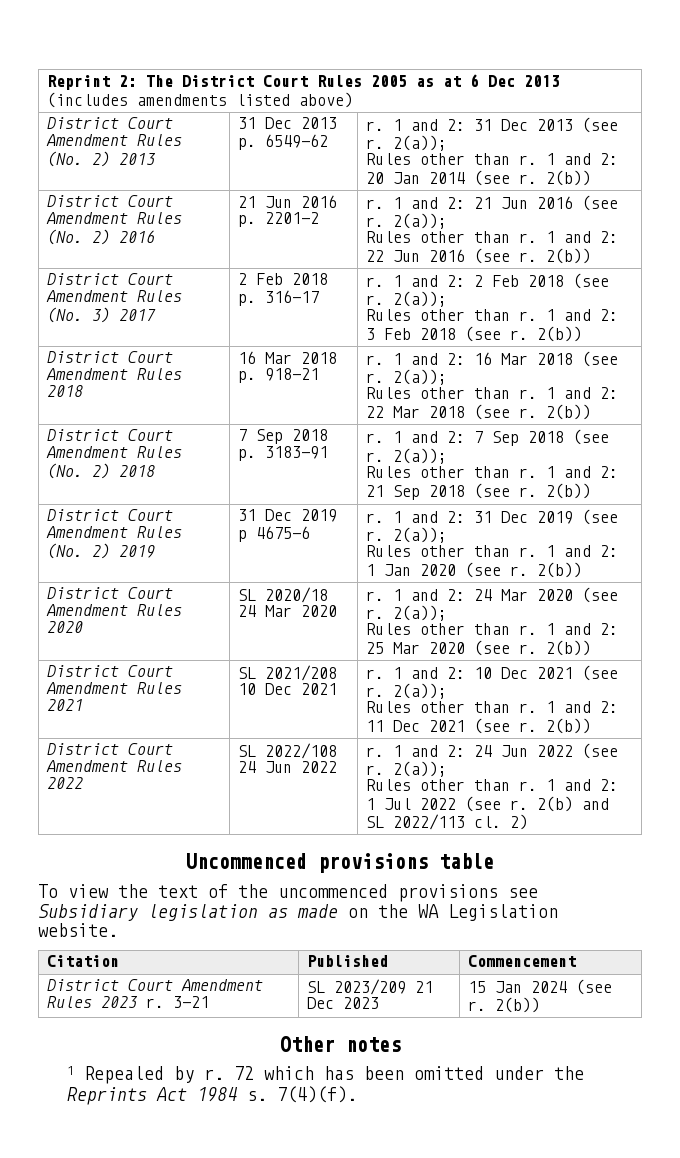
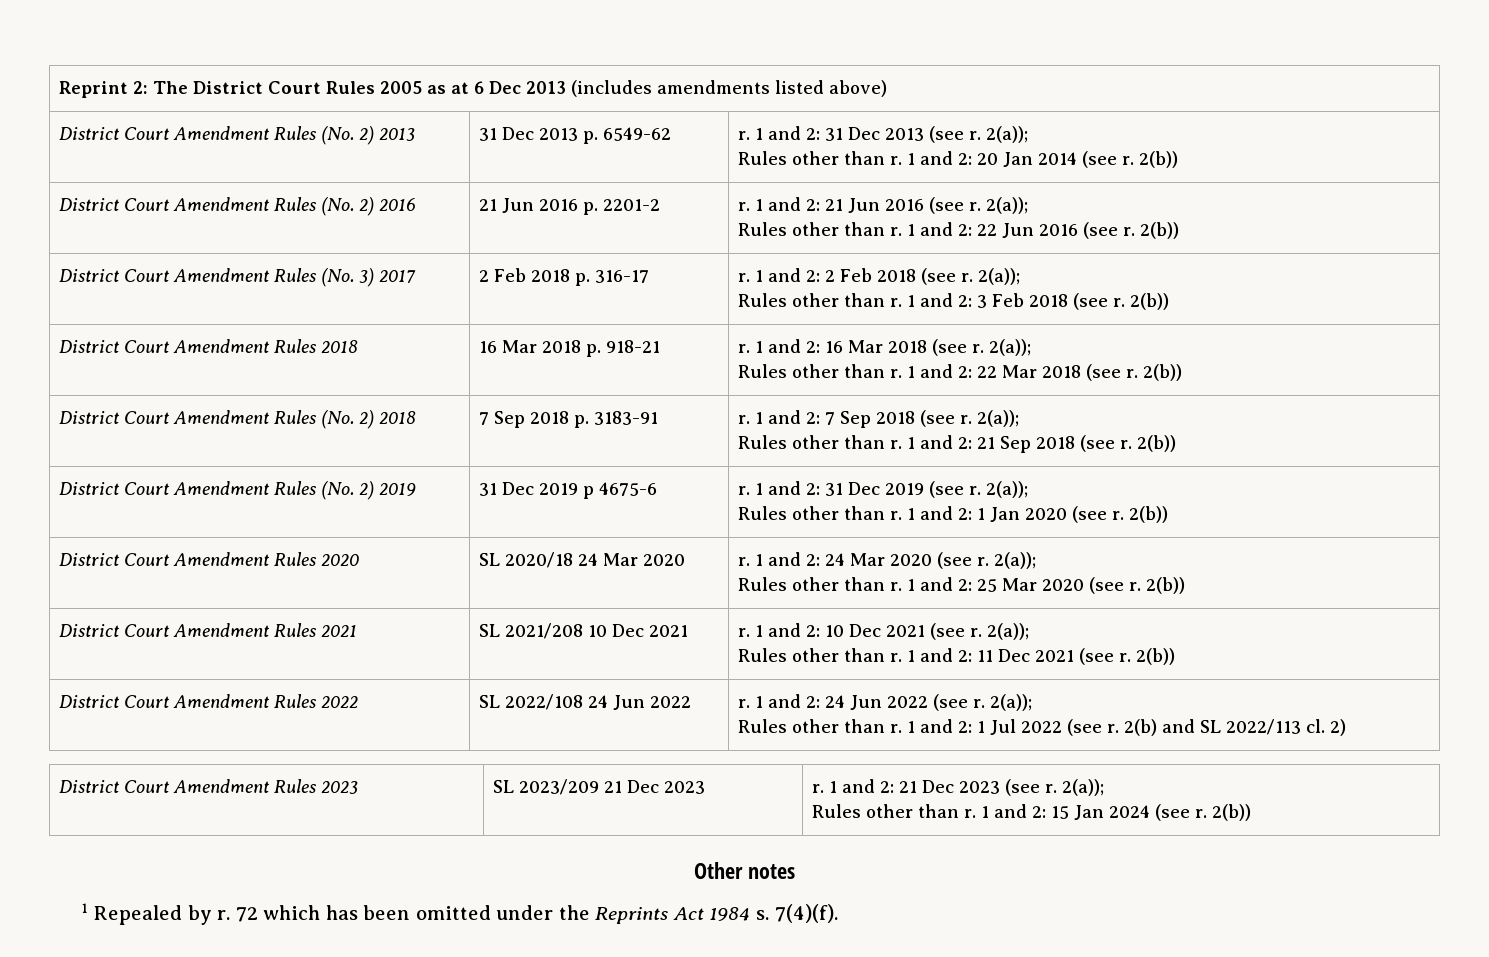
- Uncommenced provisions table
- To view the text of the uncommenced provisions see Subsidiary legislation as made on the WA Legislation website.
- Citation | Published | Commencement
- District Court Amendment Rules 2023 r. 3-21 | SL 2023/209 21 Dec 2023 | 15 Jan 2024 (see r. 2(b))
+ District Court Amendment Rules 2023 | SL 2023/209 21 Dec 2023 | r. 1 and 2: 21 Dec 2023 (see r. 2(a));
+ Rules other than r. 1 and 2: 15 Jan 2024 (see r. 2(b))

